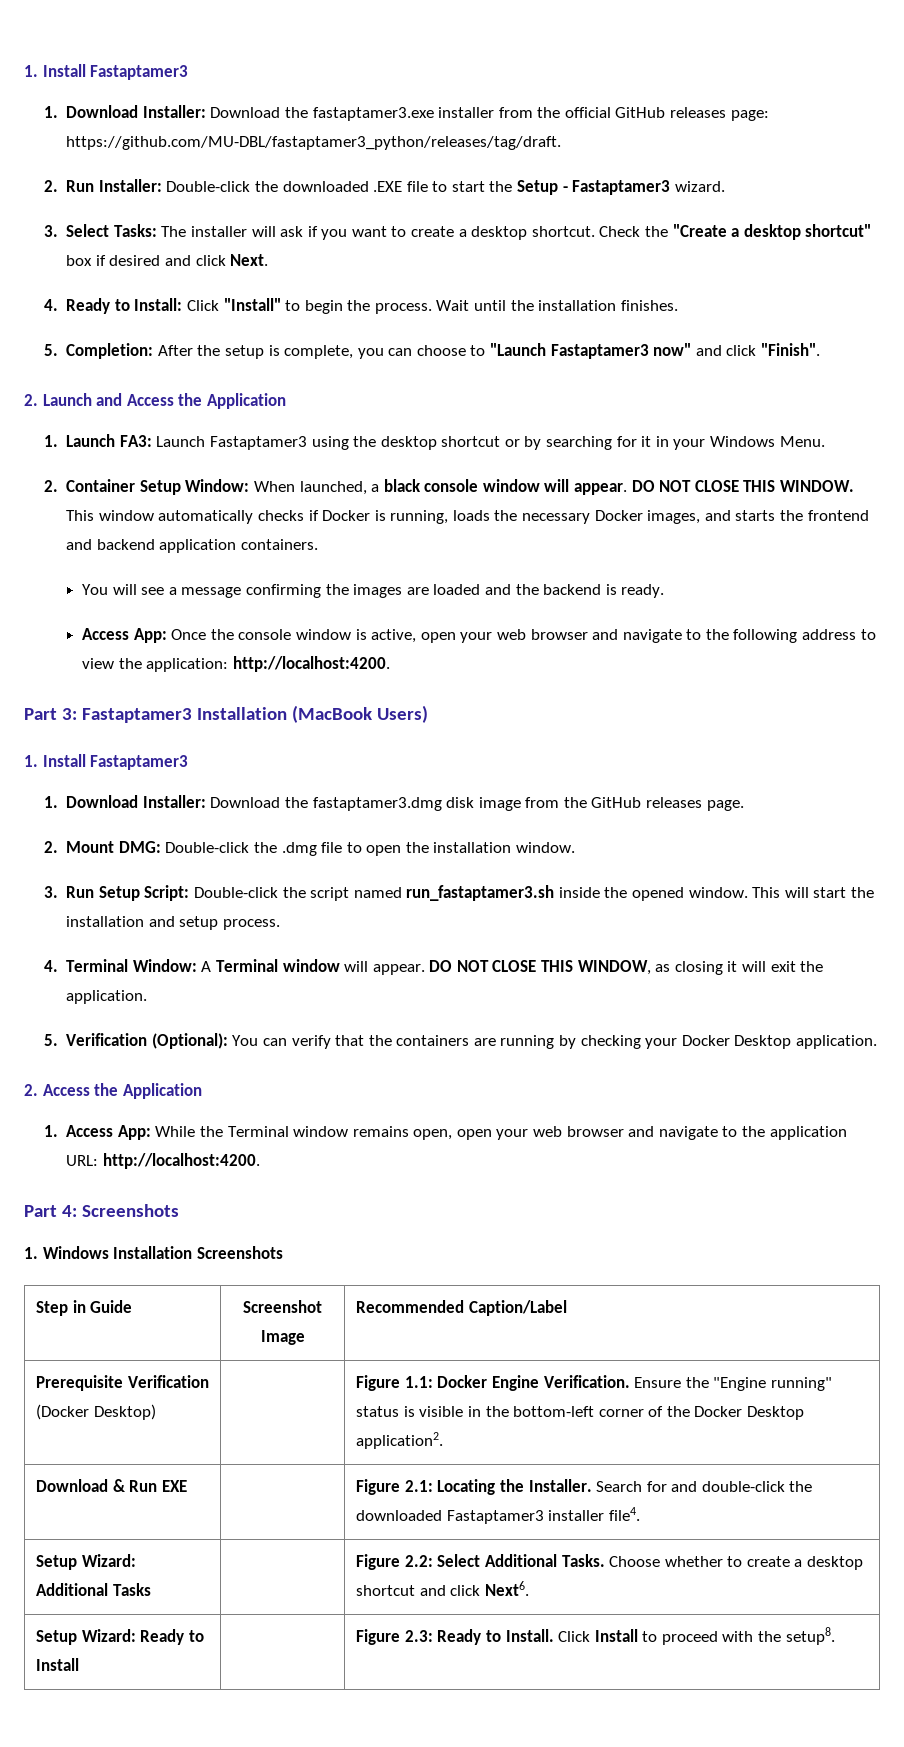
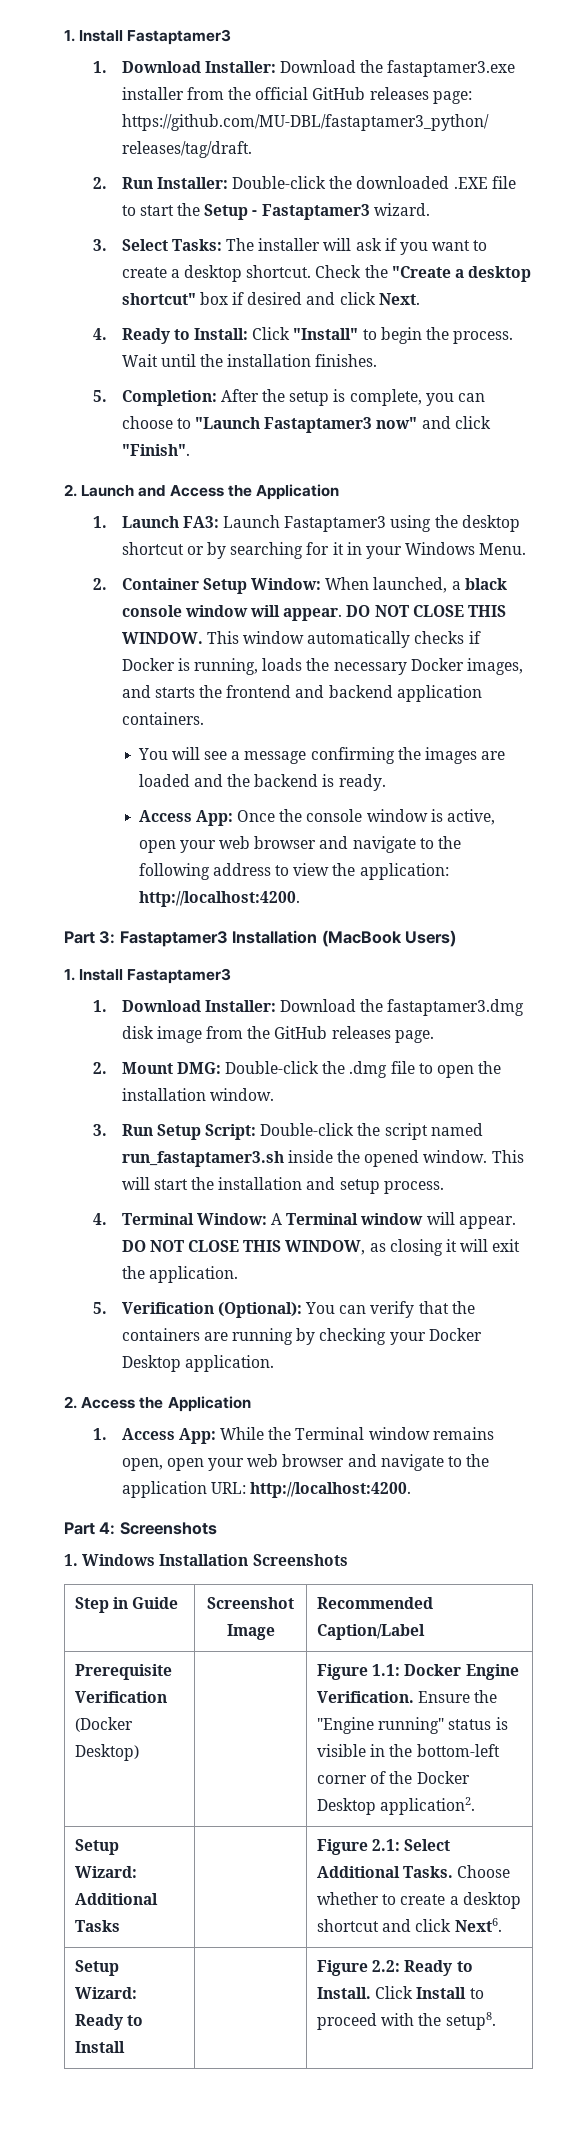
- Download & Run EXE | | Figure 2.1: Locating the Installer. Search for and double-click the downloaded Fastaptamer3 installer file4.
- Setup Wizard: Additional Tasks | | Figure 2.2: Select Additional Tasks. Choose whether to create a desktop shortcut and click Next6.
+ Setup Wizard: Additional Tasks | | Figure 2.1: Select Additional Tasks. Choose whether to create a desktop shortcut and click Next6.
- Setup Wizard: Ready to Install | | Figure 2.3: Ready to Install. Click Install to proceed with the setup8.
+ Setup Wizard: Ready to Install | | Figure 2.2: Ready to Install. Click Install to proceed with the setup8.

